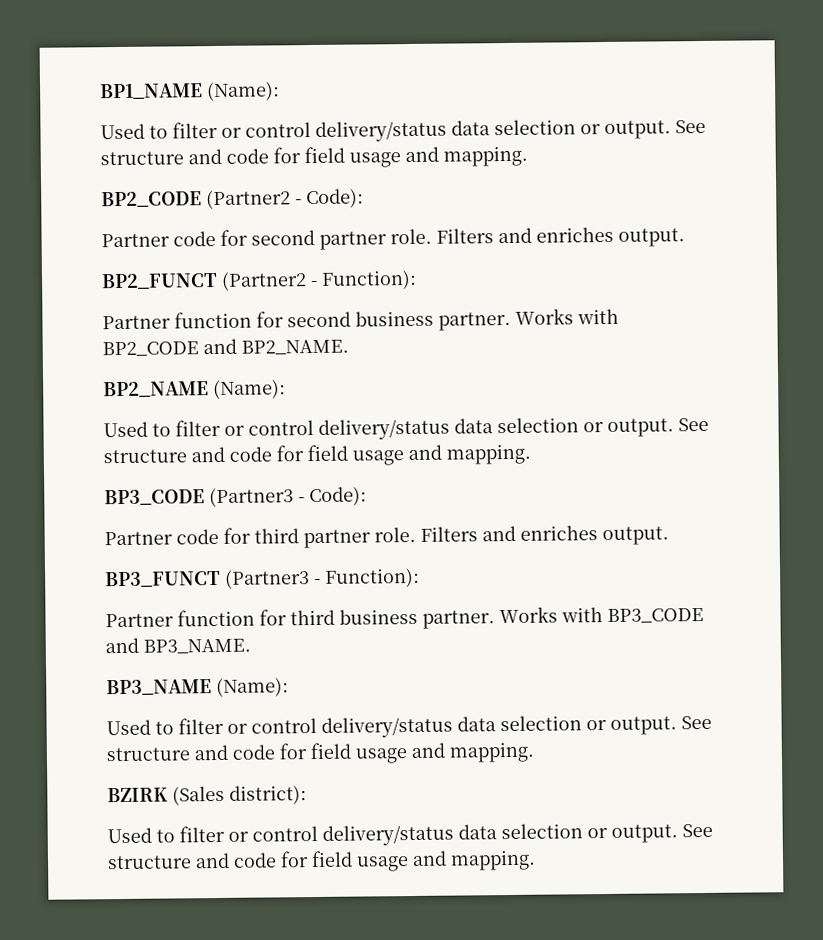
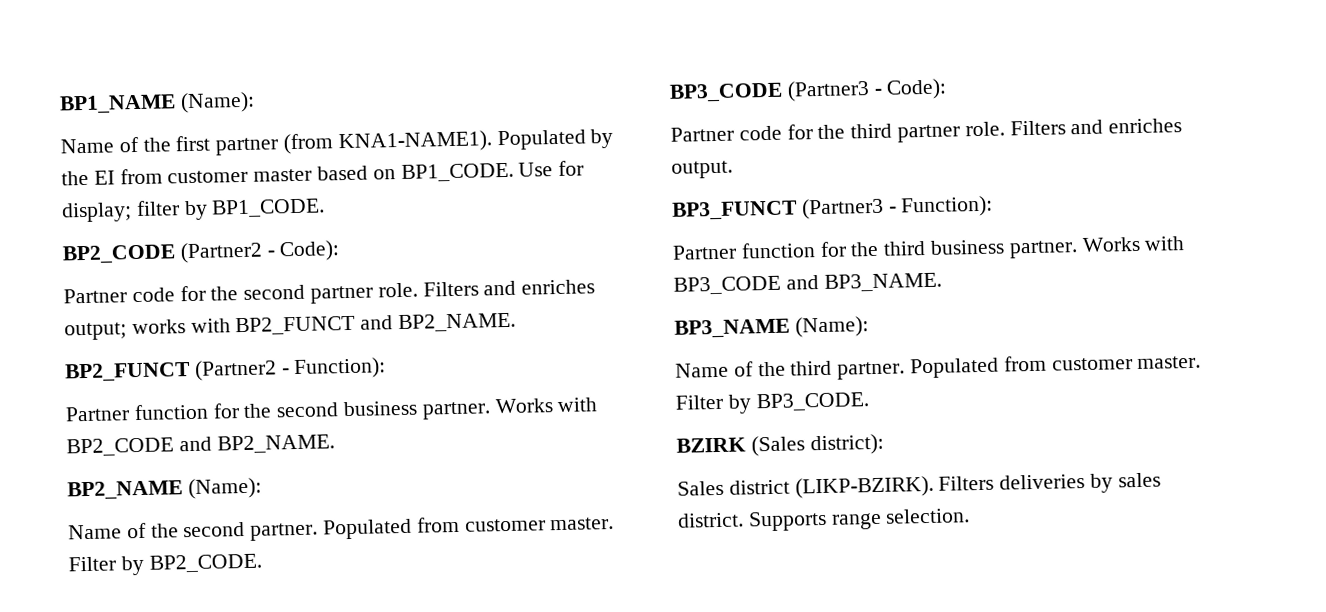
  BP1_NAME (Name):
- Used to filter or control delivery/status data selection or output. See structure and code for field usage and mapping.
+ Name of the first partner (from KNA1-NAME1). Populated by the EI from customer master based on BP1_CODE. Use for display; filter by BP1_CODE.
- Partner code for second partner role. Filters and enriches output.
+ Partner code for the second partner role. Filters and enriches output; works with BP2_FUNCT and BP2_NAME.
- Partner function for second business partner.
+ Partner function for the second business partner.
  BP2_NAME (Name):
- Used to filter or control delivery/status data selection or output. See structure and code for field usage and mapping.
+ Name of the second partner. Populated from customer master. Filter by BP2_CODE.
- Partner code for third partner role.
+ Partner code for the third partner role.
- Partner function for third business partner.
+ Partner function for the third business partner.
  BP3_NAME (Name):
- Used to filter or control delivery/status data selection or output. See structure and code for field usage and mapping.
+ Name of the third partner. Populated from customer master. Filter by BP3_CODE.
  BZIRK (Sales district):
- Used to filter or control delivery/status data selection or output. See structure and code for field usage and mapping.
+ Sales district (LIKP-BZIRK). Filters deliveries by sales district. Supports range selection.

